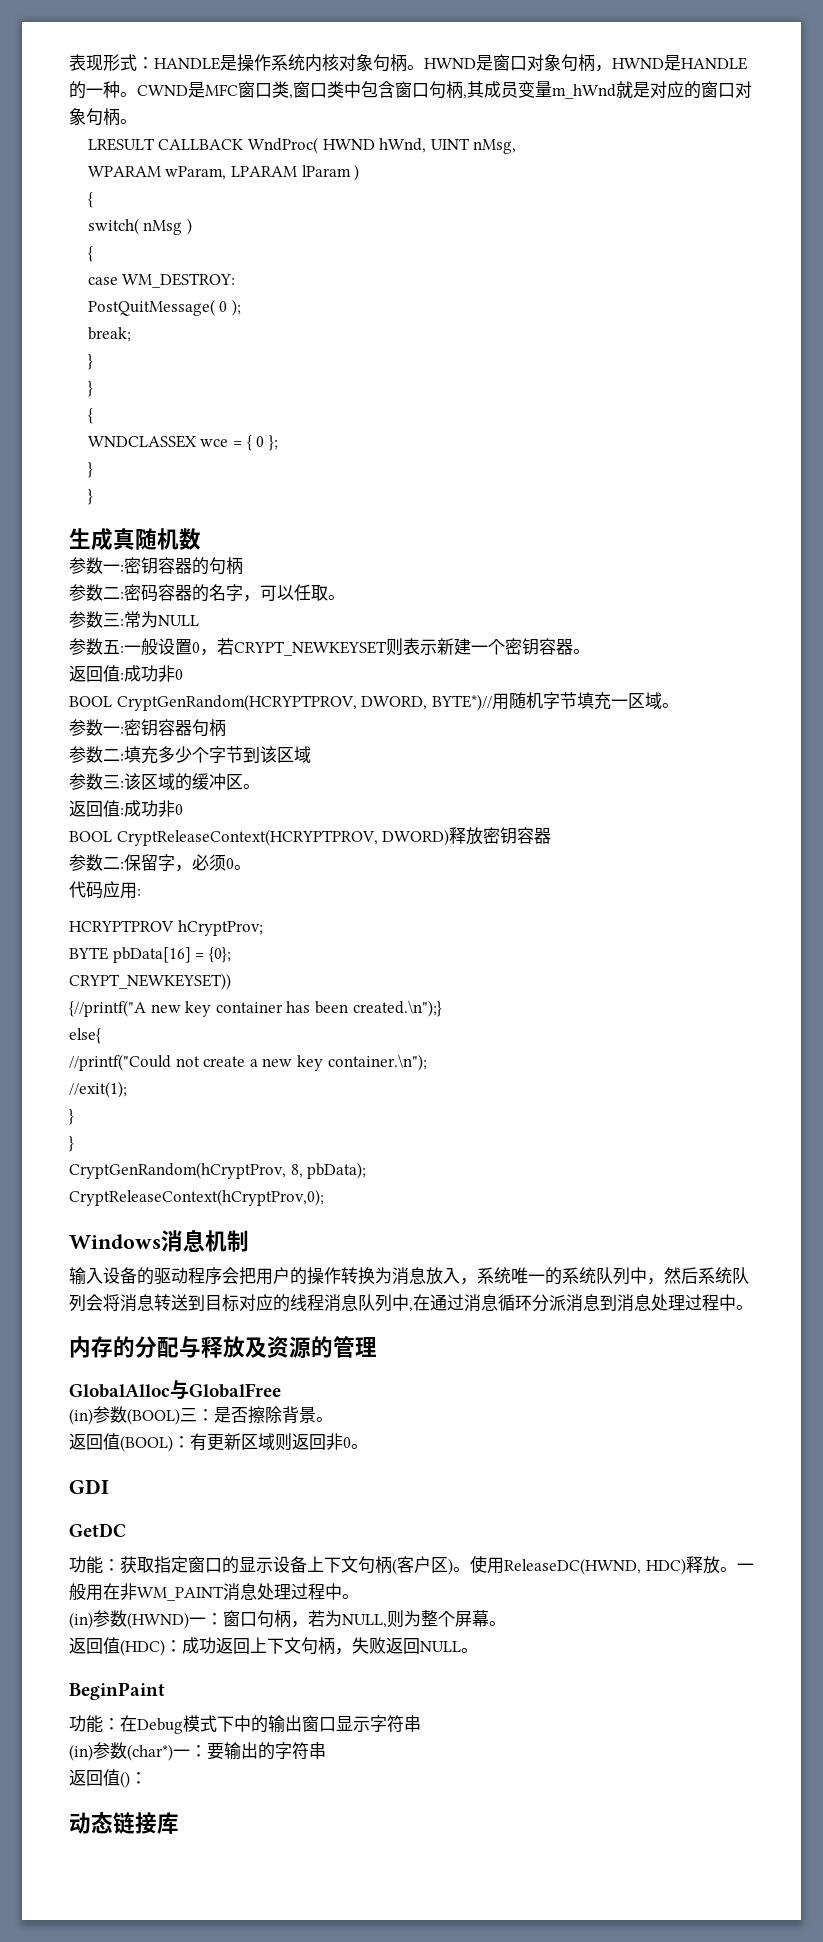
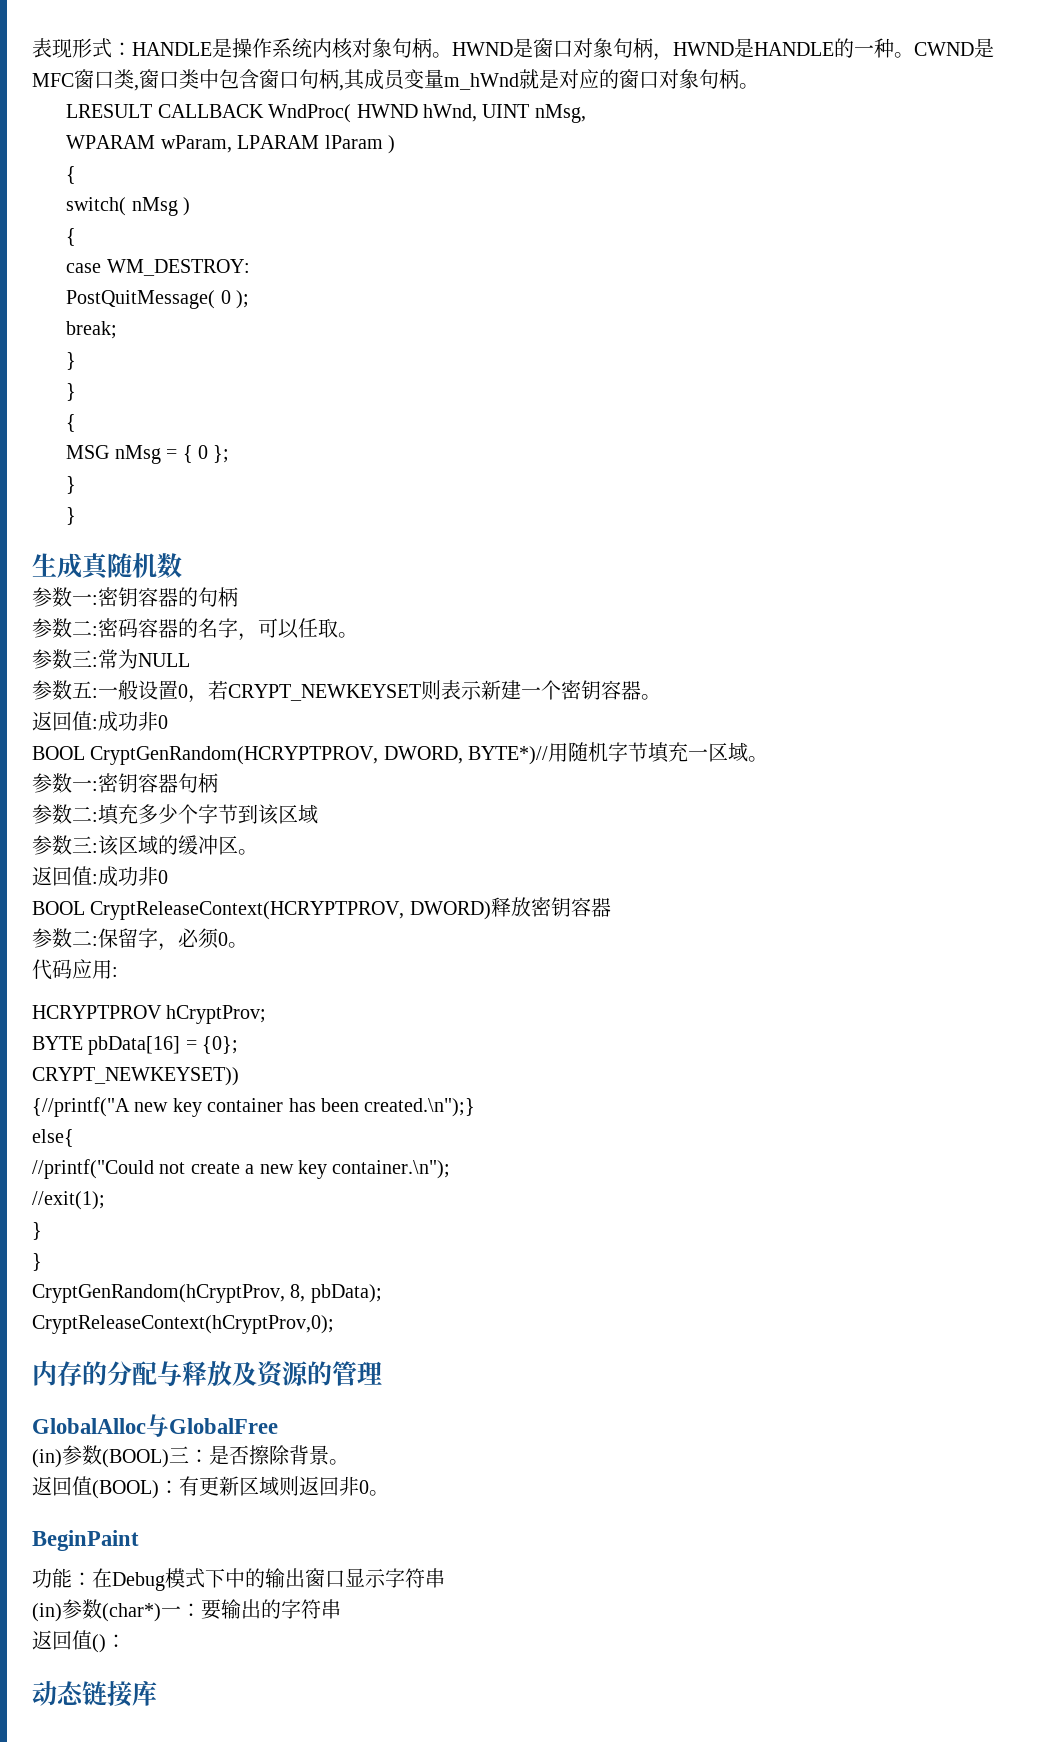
- WNDCLASSEX wce = { 0 };
+ MSG nMsg = { 0 };
- Windows消息机制
- 输入设备的驱动程序会把用户的操作转换为消息放入，系统唯一的系统队列中，然后系统队列会将消息转送到目标对应的线程消息队列中,在通过消息循环分派消息到消息处理过程中。
- GDI
- GetDC
- 功能：获取指定窗口的显示设备上下文句柄(客户区)。使用ReleaseDC(HWND, HDC)释放。一般用在非WM_PAINT消息处理过程中。
- (in)参数(HWND)一：窗口句柄，若为NULL,则为整个屏幕。
- 返回值(HDC)：成功返回上下文句柄，失败返回NULL。

